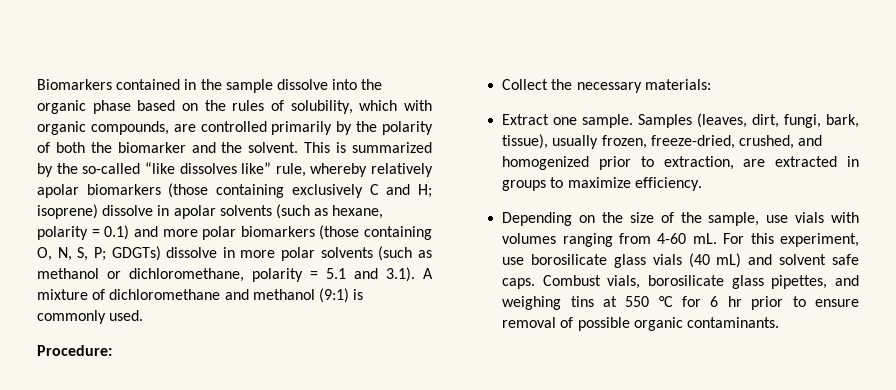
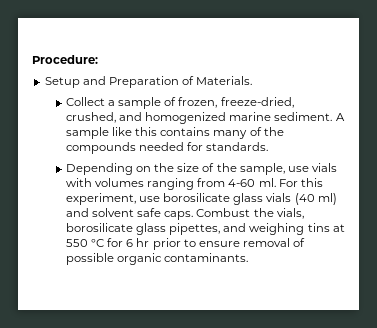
- Biomarkers contained in the sample dissolve into the organic phase based on the rules of solubility, which with organic compounds, are controlled primarily by the polarity of both the biomarker and the solvent. This is summarized by the so-called “like dissolves like” rule, whereby relatively apolar biomarkers (those containing exclusively C and H; isoprene) dissolve in apolar solvents (such as hexane, polarity = 0.1) and more polar biomarkers (those containing O, N, S, P; GDGTs) dissolve in more polar solvents (such as methanol or dichloromethane, polarity = 5.1 and 3.1). A mixture of dichloromethane and methanol (9:1) is commonly used.
  Procedure:
- Collect the necessary materials:
- Extract one sample. Samples (leaves, dirt, fungi, bark, tissue), usually frozen, freeze-dried, crushed, and homogenized prior to extraction, are extracted in groups to maximize efficiency.
+ Setup and Preparation of Materials.
+ Collect a sample of frozen, freeze-dried, crushed, and homogenized marine sediment. A sample like this contains many of the compounds needed for standards.
- Depending on the size of the sample, use vials with volumes ranging from 4-60 mL.
+ Depending on the size of the sample, use vials with volumes ranging from 4-60 ml.
- For this experiment, use borosilicate glass vials (40 mL) and solvent safe caps.
+ For this experiment, use borosilicate glass vials (40 ml) and solvent safe caps.
- Combust vials, borosilicate glass pipettes, and weighing tins at 550 °C for 6 hr prior to ensure removal of possible organic contaminants.
+ Combust the vials, borosilicate glass pipettes, and weighing tins at 550 °C for 6 hr prior to ensure removal of possible organic contaminants.

